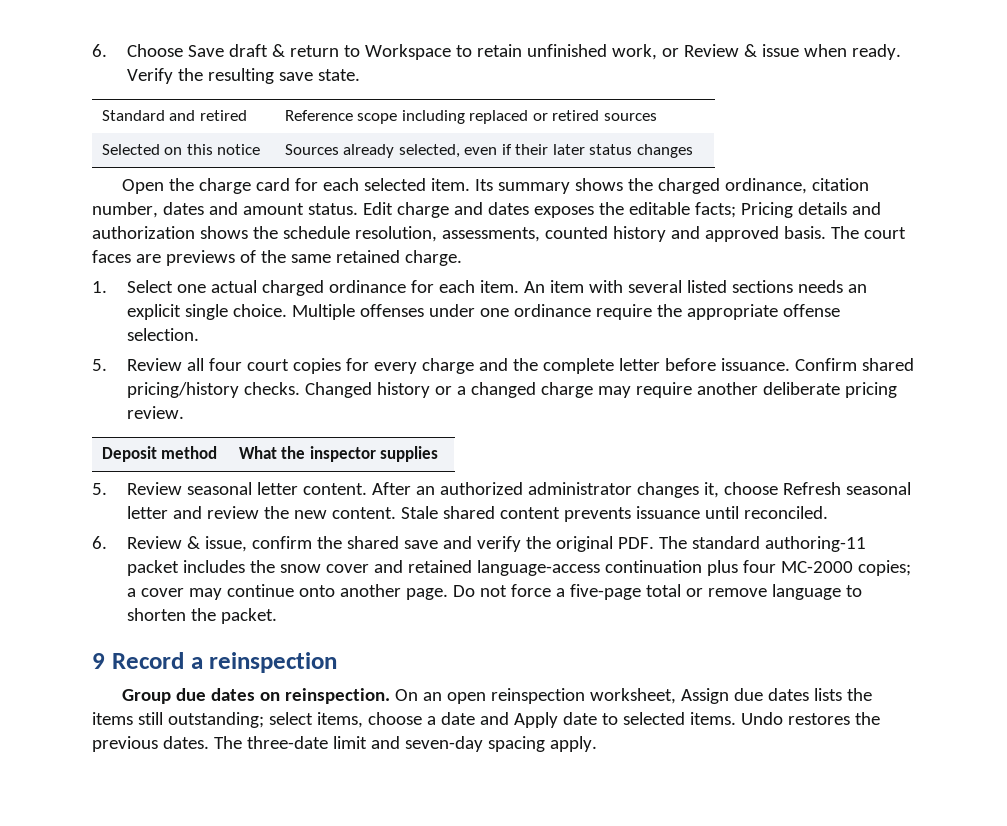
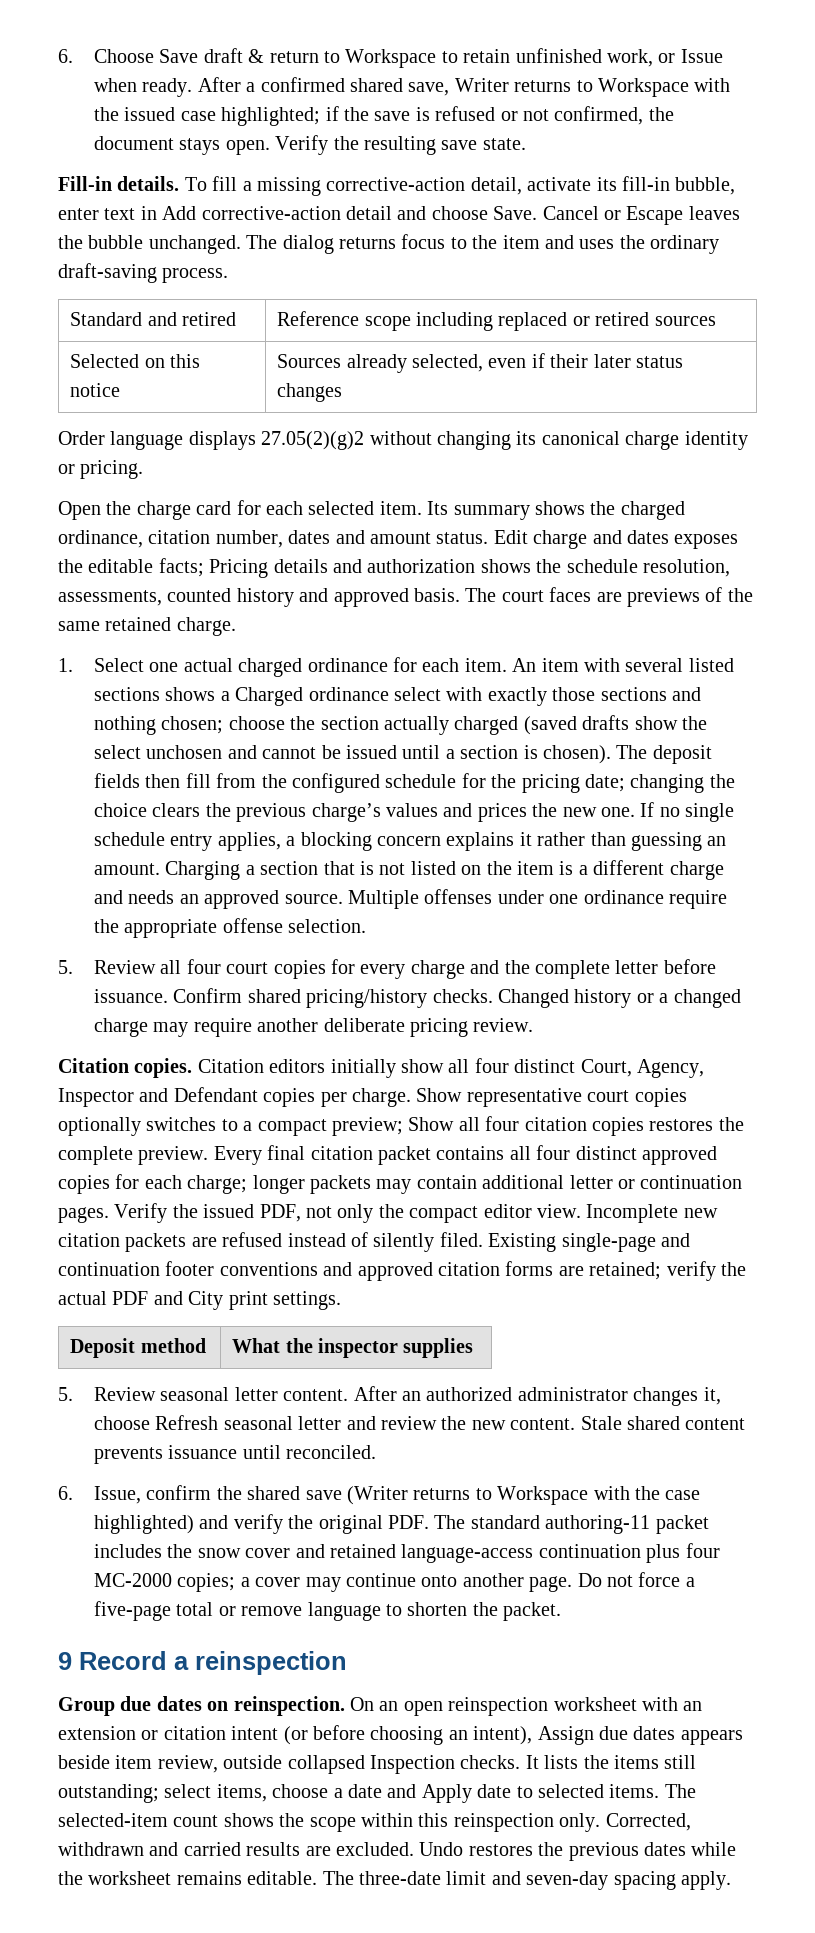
- 6. Choose Save draft & return to Workspace to retain unfinished work, or Review & issue when ready.
+ 6. Choose Save draft & return to Workspace to retain unfinished work, or Issue when ready. After a confirmed shared save, Writer returns to Workspace with the issued case highlighted; if the save is refused or not confirmed, the document stays open.
+ Fill-in details. To fill a missing corrective-action detail, activate its fill-in bubble, enter text in Add corrective-action detail and choose Save. Cancel or Escape leaves the bubble unchanged. The dialog returns focus to the item and uses the ordinary draft-saving process.
+ Order language displays 27.05(2)(g)2 without changing its canonical charge identity or pricing.
- An item with several listed sections needs an explicit single choice.
+ An item with several listed sections shows a Charged ordinance select with exactly those sections and nothing chosen; choose the section actually charged (saved drafts show the select unchosen and cannot be issued until a section is chosen). The deposit fields then fill from the configured schedule for the pricing date; changing the choice clears the previous charge’s values and prices the new one. If no single schedule entry applies, a blocking concern explains it rather than guessing an amount. Charging a section that is not listed on the item is a different charge and needs an approved source.
+ Citation copies. Citation editors initially show all four distinct Court, Agency, Inspector and Defendant copies per charge. Show representative court copies optionally switches to a compact preview; Show all four citation copies restores the complete preview. Every final citation packet contains all four distinct approved copies for each charge; longer packets may contain additional letter or continuation pages. Verify the issued PDF, not only the compact editor view. Incomplete new citation packets are refused instead of silently filed. Existing single-page and continuation footer conventions and approved citation forms are retained; verify the actual PDF and City print settings.
- 6. Review & issue, confirm the shared save and verify the original PDF. The standard authoring-11 packet includes the snow cover and retained language-access continuation plus four MC-2000 copies; a cover may continue onto another page.
+ 6. Issue, confirm the shared save (Writer returns to Workspace with the case highlighted) and verify the original PDF. The standard authoring-11 packet includes the snow cover and retained language-access continuation plus four MC-2000 copies; a cover may continue onto another page.
- On an open reinspection worksheet, Assign due dates lists the items still outstanding; select items, choose a date and Apply date to selected items.
+ On an open reinspection worksheet with an extension or citation intent (or before choosing an intent), Assign due dates appears beside item review, outside collapsed Inspection checks. It lists the items still outstanding; select items, choose a date and Apply date to selected items.
- Undo restores the previous dates.
+ The selected-item count shows the scope within this reinspection only. Corrected, withdrawn and carried results are excluded. Undo restores the previous dates while the worksheet remains editable.

